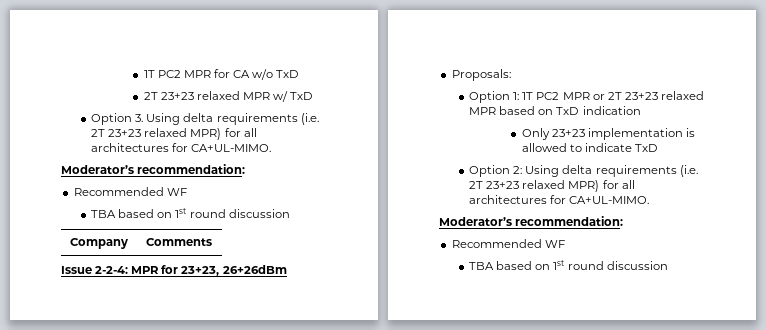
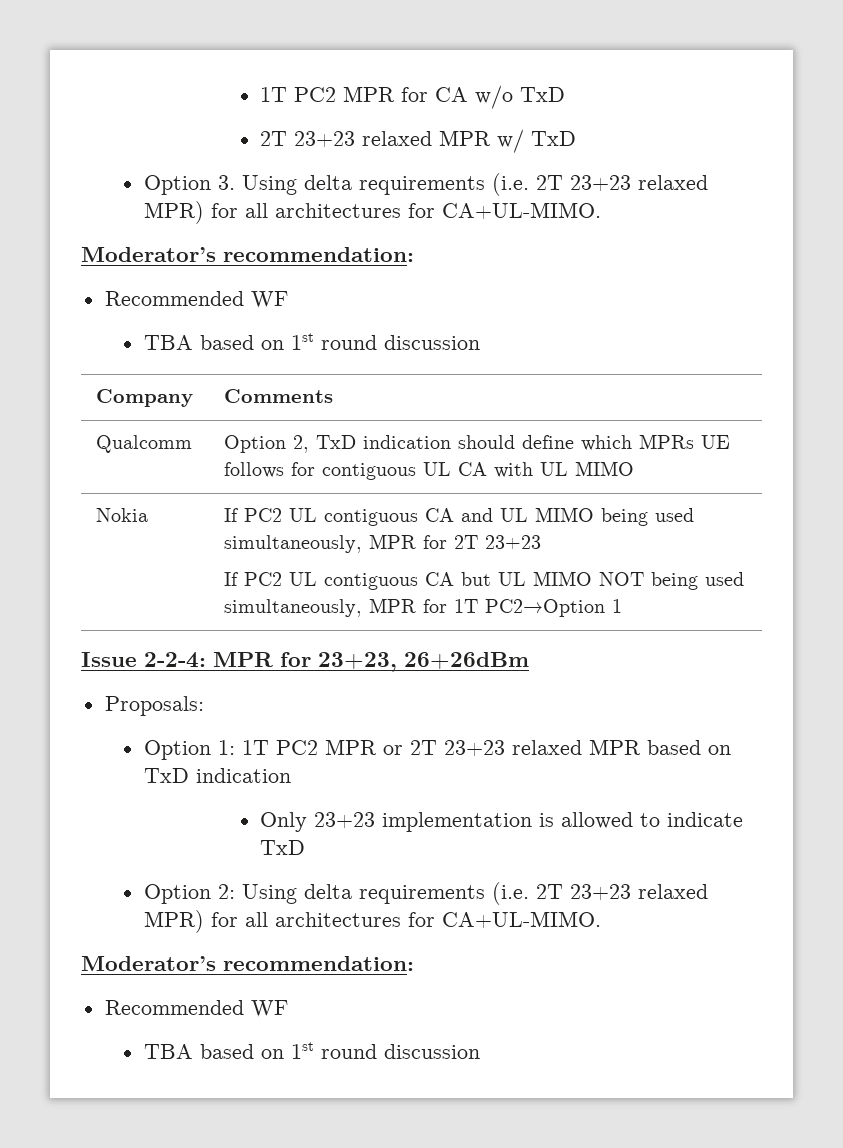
+ Qualcomm | Option 2, TxD indication should define which MPRs UE follows for contiguous UL CA with UL MIMO
+ Nokia | If PC2 UL contiguous CA and UL MIMO being used simultaneously, MPR for 2T 23+23
+ If PC2 UL contiguous CA but UL MIMO NOT being used simultaneously, MPR for 1T PC2→Option 1

